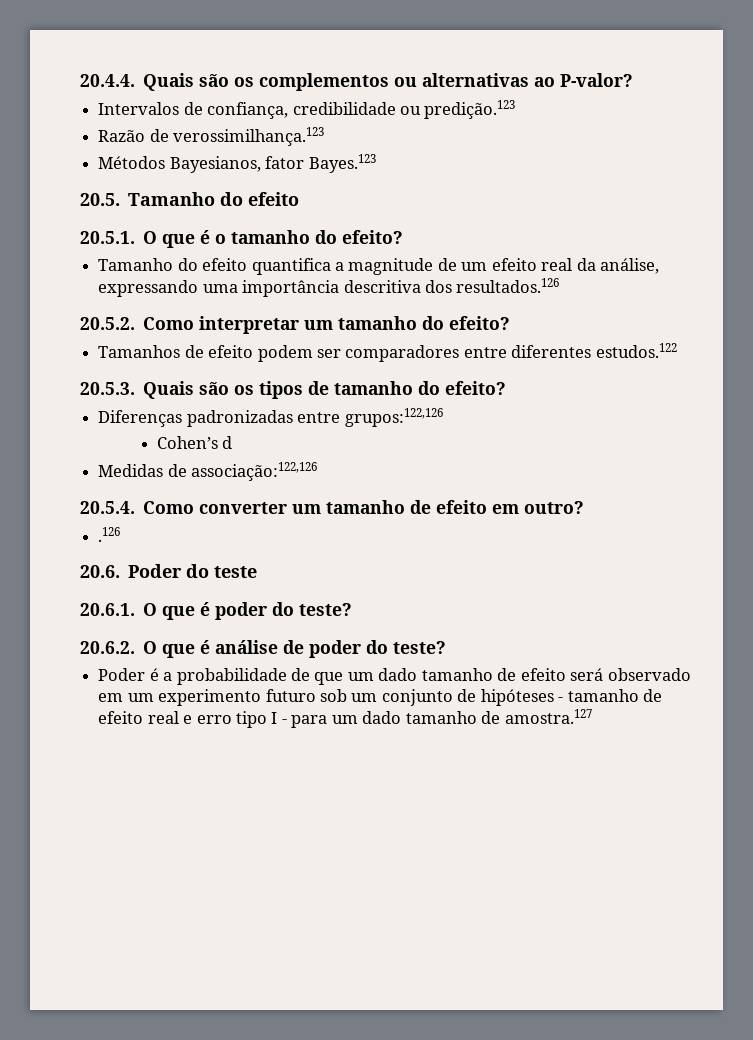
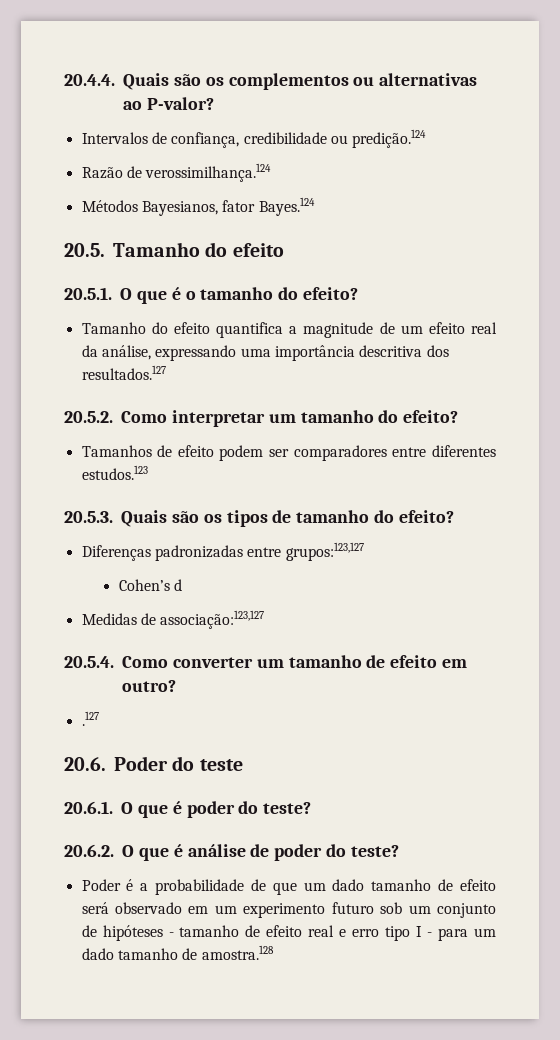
- Intervalos de confiança, credibilidade ou predição.123
+ Intervalos de confiança, credibilidade ou predição.124
- Razão de verossimilhança.123
+ Razão de verossimilhança.124
- Métodos Bayesianos, fator Bayes.123
+ Métodos Bayesianos, fator Bayes.124
- Tamanho do efeito quantifica a magnitude de um efeito real da análise, expressando uma importância descritiva dos resultados.126
+ Tamanho do efeito quantifica a magnitude de um efeito real da análise, expressando uma importância descritiva dos resultados.127
- Tamanhos de efeito podem ser comparadores entre diferentes estudos.122
+ Tamanhos de efeito podem ser comparadores entre diferentes estudos.123
- Diferenças padronizadas entre grupos:122,126
+ Diferenças padronizadas entre grupos:123,127
- Medidas de associação:122,126
+ Medidas de associação:123,127
- .126
+ .127
- Poder é a probabilidade de que um dado tamanho de efeito será observado em um experimento futuro sob um conjunto de hipóteses - tamanho de efeito real e erro tipo I - para um dado tamanho de amostra.127
+ Poder é a probabilidade de que um dado tamanho de efeito será observado em um experimento futuro sob um conjunto de hipóteses - tamanho de efeito real e erro tipo I - para um dado tamanho de amostra.128

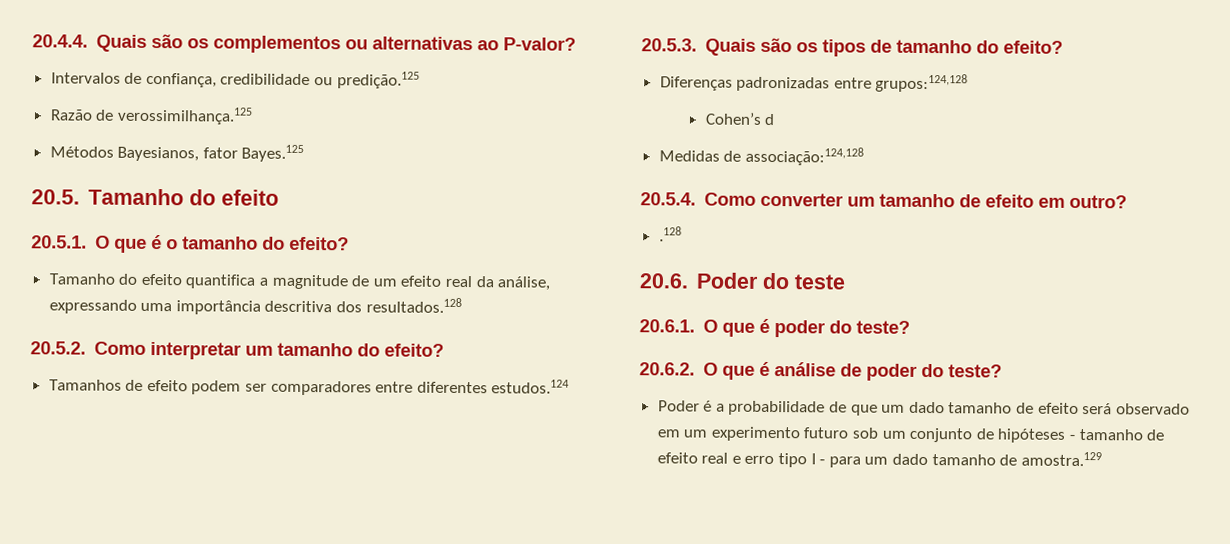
- Intervalos de confiança, credibilidade ou predição.124
+ Intervalos de confiança, credibilidade ou predição.125
- Razão de verossimilhança.124
+ Razão de verossimilhança.125
- Métodos Bayesianos, fator Bayes.124
+ Métodos Bayesianos, fator Bayes.125
- Tamanho do efeito quantifica a magnitude de um efeito real da análise, expressando uma importância descritiva dos resultados.127
+ Tamanho do efeito quantifica a magnitude de um efeito real da análise, expressando uma importância descritiva dos resultados.128
- Tamanhos de efeito podem ser comparadores entre diferentes estudos.123
+ Tamanhos de efeito podem ser comparadores entre diferentes estudos.124
- Diferenças padronizadas entre grupos:123,127
+ Diferenças padronizadas entre grupos:124,128
- Medidas de associação:123,127
+ Medidas de associação:124,128
- .127
+ .128
- Poder é a probabilidade de que um dado tamanho de efeito será observado em um experimento futuro sob um conjunto de hipóteses - tamanho de efeito real e erro tipo I - para um dado tamanho de amostra.128
+ Poder é a probabilidade de que um dado tamanho de efeito será observado em um experimento futuro sob um conjunto de hipóteses - tamanho de efeito real e erro tipo I - para um dado tamanho de amostra.129

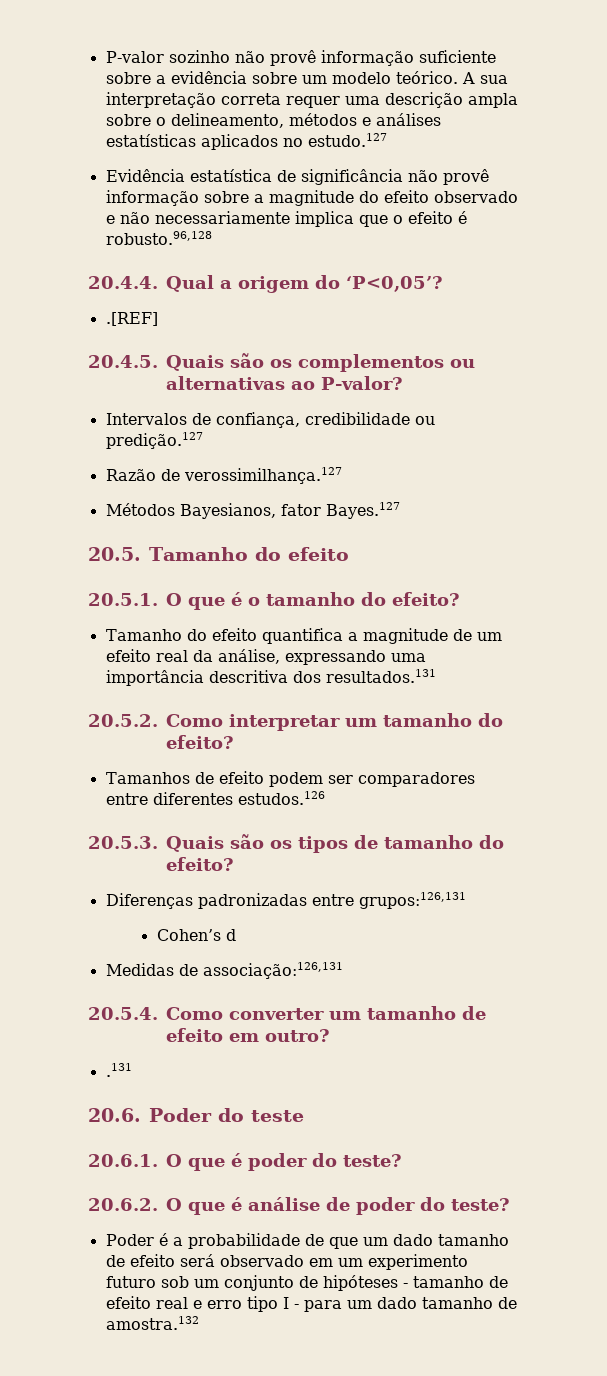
- 20.4.4. Quais são os complementos ou alternativas ao P-valor?
+ P-valor sozinho não provê informação suficiente sobre a evidência sobre um modelo teórico. A sua interpretação correta requer uma descrição ampla sobre o delineamento, métodos e análises estatísticas aplicados no estudo.127
+ Evidência estatística de significância não provê informação sobre a magnitude do efeito observado e não necessariamente implica que o efeito é robusto.96,128
+ 20.4.4. Qual a origem do ‘P<0,05’?
+ .[REF]
+ 20.4.5. Quais são os complementos ou alternativas ao P-valor?
- Intervalos de confiança, credibilidade ou predição.125
+ Intervalos de confiança, credibilidade ou predição.127
- Razão de verossimilhança.125
+ Razão de verossimilhança.127
- Métodos Bayesianos, fator Bayes.125
+ Métodos Bayesianos, fator Bayes.127
- Tamanho do efeito quantifica a magnitude de um efeito real da análise, expressando uma importância descritiva dos resultados.128
+ Tamanho do efeito quantifica a magnitude de um efeito real da análise, expressando uma importância descritiva dos resultados.131
- Tamanhos de efeito podem ser comparadores entre diferentes estudos.124
+ Tamanhos de efeito podem ser comparadores entre diferentes estudos.126
- Diferenças padronizadas entre grupos:124,128
+ Diferenças padronizadas entre grupos:126,131
- Medidas de associação:124,128
+ Medidas de associação:126,131
- .128
+ .131
- Poder é a probabilidade de que um dado tamanho de efeito será observado em um experimento futuro sob um conjunto de hipóteses - tamanho de efeito real e erro tipo I - para um dado tamanho de amostra.129
+ Poder é a probabilidade de que um dado tamanho de efeito será observado em um experimento futuro sob um conjunto de hipóteses - tamanho de efeito real e erro tipo I - para um dado tamanho de amostra.132

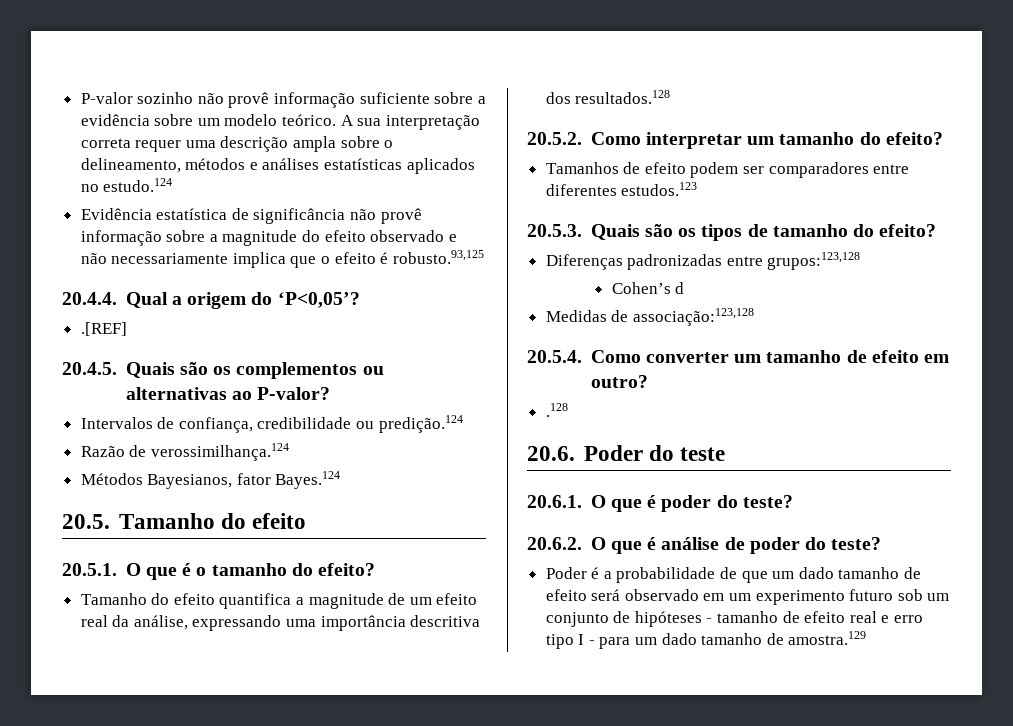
- A sua interpretação correta requer uma descrição ampla sobre o delineamento, métodos e análises estatísticas aplicados no estudo.127
+ A sua interpretação correta requer uma descrição ampla sobre o delineamento, métodos e análises estatísticas aplicados no estudo.124
- Evidência estatística de significância não provê informação sobre a magnitude do efeito observado e não necessariamente implica que o efeito é robusto.96,128
+ Evidência estatística de significância não provê informação sobre a magnitude do efeito observado e não necessariamente implica que o efeito é robusto.93,125
- Intervalos de confiança, credibilidade ou predição.127
+ Intervalos de confiança, credibilidade ou predição.124
- Razão de verossimilhança.127
+ Razão de verossimilhança.124
- Métodos Bayesianos, fator Bayes.127
+ Métodos Bayesianos, fator Bayes.124
- Tamanho do efeito quantifica a magnitude de um efeito real da análise, expressando uma importância descritiva dos resultados.131
+ Tamanho do efeito quantifica a magnitude de um efeito real da análise, expressando uma importância descritiva dos resultados.128
- Tamanhos de efeito podem ser comparadores entre diferentes estudos.126
+ Tamanhos de efeito podem ser comparadores entre diferentes estudos.123
- Diferenças padronizadas entre grupos:126,131
+ Diferenças padronizadas entre grupos:123,128
- Medidas de associação:126,131
+ Medidas de associação:123,128
- .131
+ .128
- Poder é a probabilidade de que um dado tamanho de efeito será observado em um experimento futuro sob um conjunto de hipóteses - tamanho de efeito real e erro tipo I - para um dado tamanho de amostra.132
+ Poder é a probabilidade de que um dado tamanho de efeito será observado em um experimento futuro sob um conjunto de hipóteses - tamanho de efeito real e erro tipo I - para um dado tamanho de amostra.129

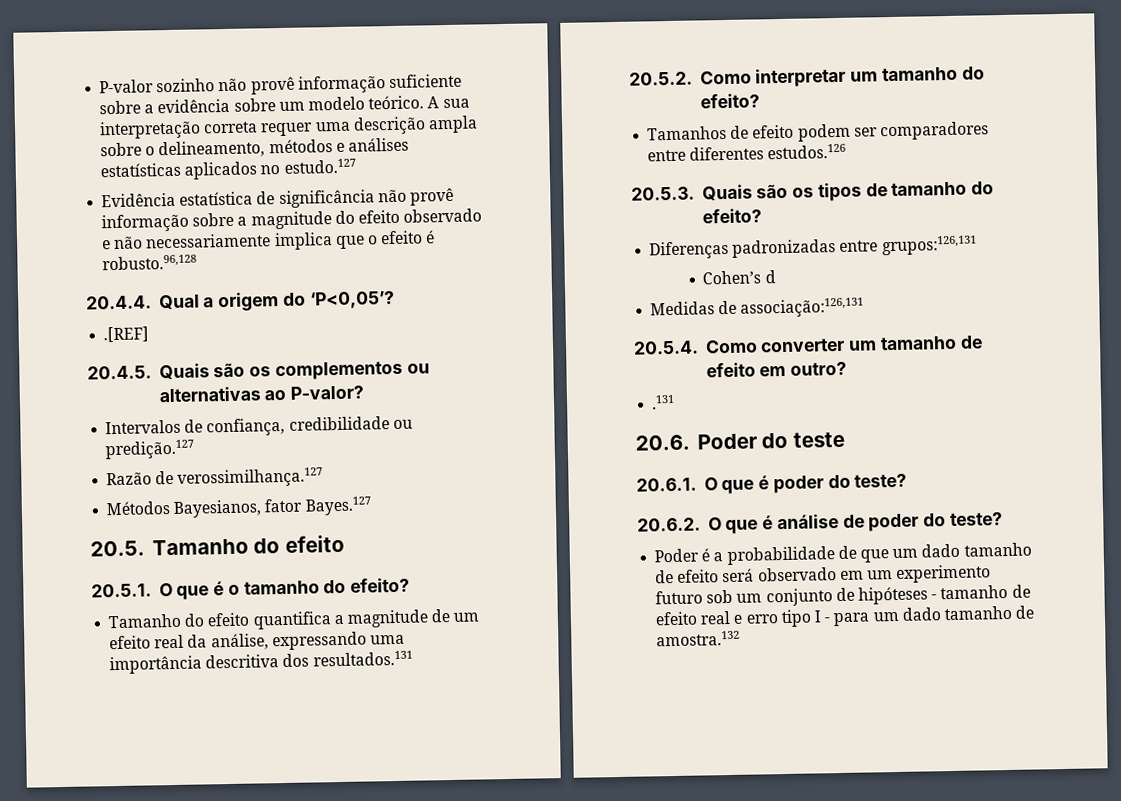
- A sua interpretação correta requer uma descrição ampla sobre o delineamento, métodos e análises estatísticas aplicados no estudo.124
+ A sua interpretação correta requer uma descrição ampla sobre o delineamento, métodos e análises estatísticas aplicados no estudo.127
- Evidência estatística de significância não provê informação sobre a magnitude do efeito observado e não necessariamente implica que o efeito é robusto.93,125
+ Evidência estatística de significância não provê informação sobre a magnitude do efeito observado e não necessariamente implica que o efeito é robusto.96,128
- Intervalos de confiança, credibilidade ou predição.124
+ Intervalos de confiança, credibilidade ou predição.127
- Razão de verossimilhança.124
+ Razão de verossimilhança.127
- Métodos Bayesianos, fator Bayes.124
+ Métodos Bayesianos, fator Bayes.127
- Tamanho do efeito quantifica a magnitude de um efeito real da análise, expressando uma importância descritiva dos resultados.128
+ Tamanho do efeito quantifica a magnitude de um efeito real da análise, expressando uma importância descritiva dos resultados.131
- Tamanhos de efeito podem ser comparadores entre diferentes estudos.123
+ Tamanhos de efeito podem ser comparadores entre diferentes estudos.126
- Diferenças padronizadas entre grupos:123,128
+ Diferenças padronizadas entre grupos:126,131
- Medidas de associação:123,128
+ Medidas de associação:126,131
- .128
+ .131
- Poder é a probabilidade de que um dado tamanho de efeito será observado em um experimento futuro sob um conjunto de hipóteses - tamanho de efeito real e erro tipo I - para um dado tamanho de amostra.129
+ Poder é a probabilidade de que um dado tamanho de efeito será observado em um experimento futuro sob um conjunto de hipóteses - tamanho de efeito real e erro tipo I - para um dado tamanho de amostra.132

